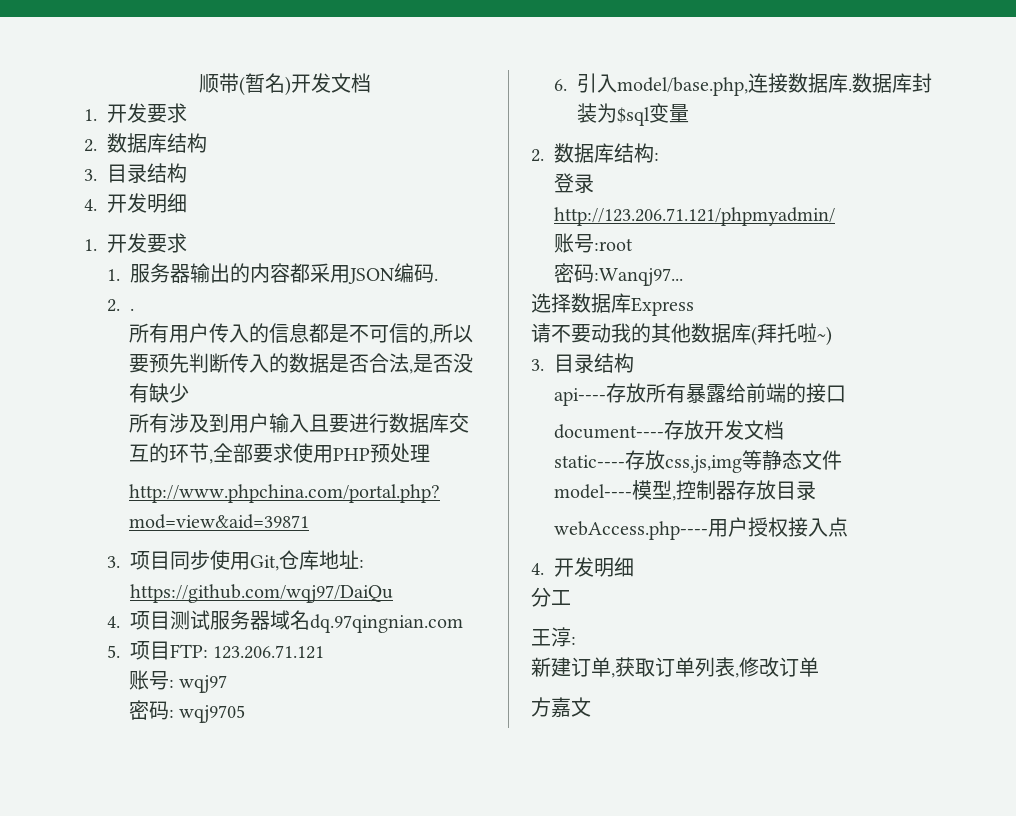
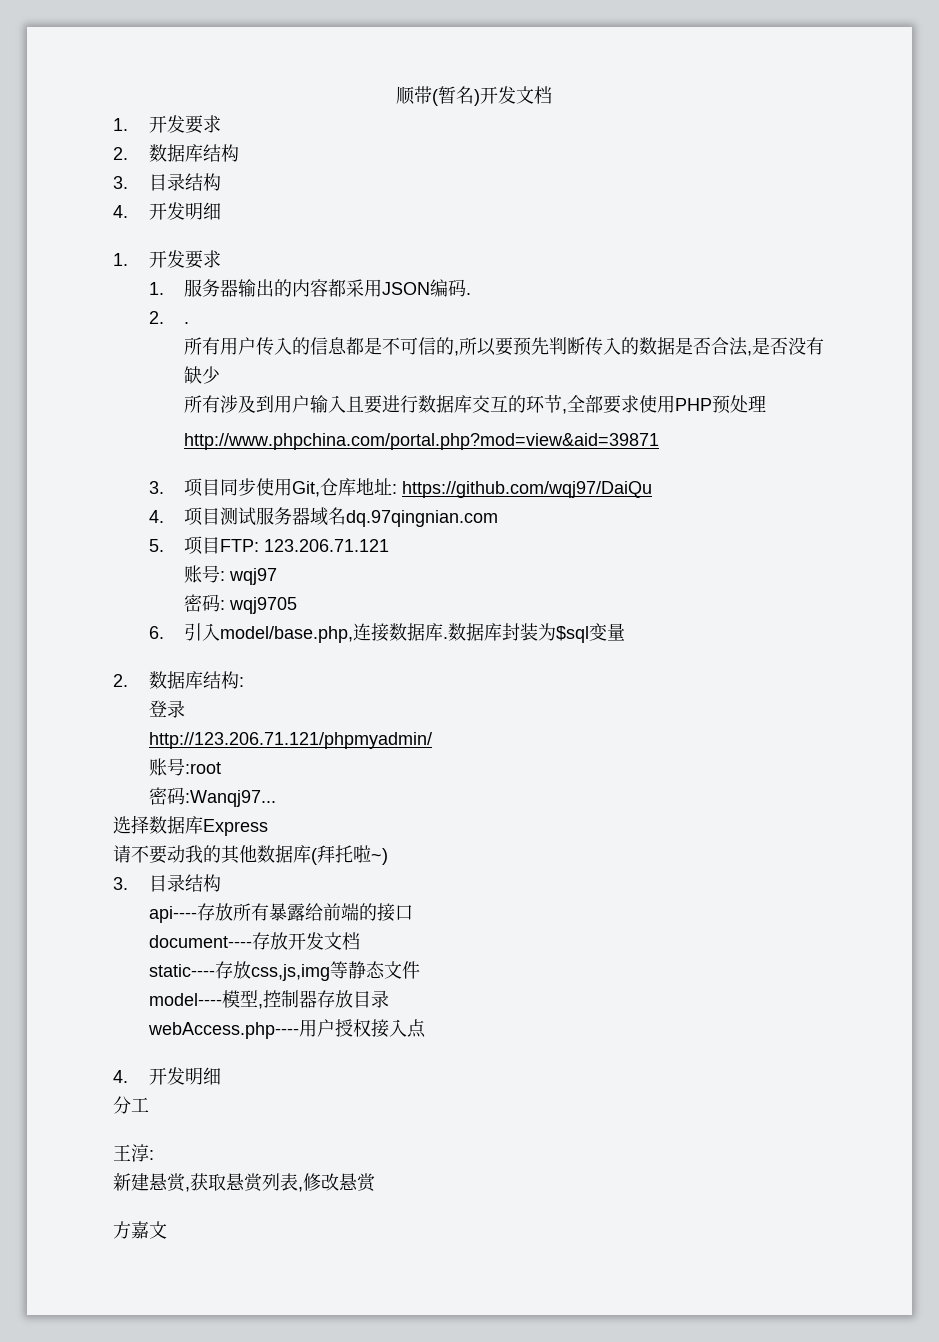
- 新建订单,获取订单列表,修改订单
+ 新建悬赏,获取悬赏列表,修改悬赏

